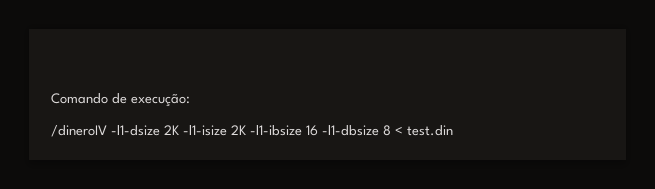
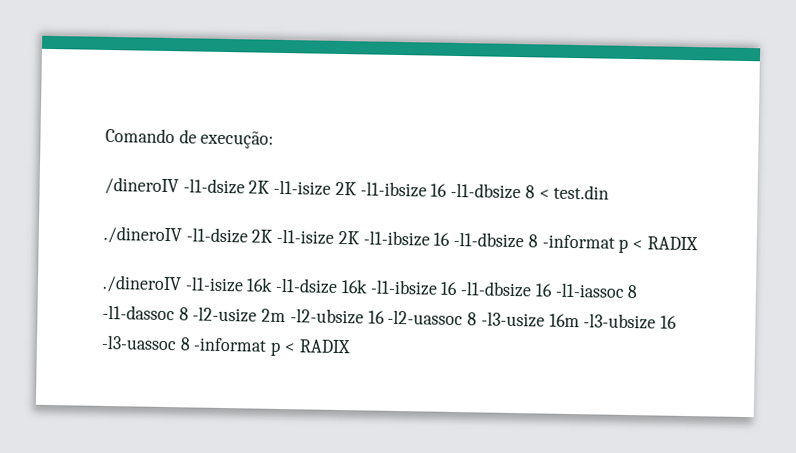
+ ./dineroIV -l1-dsize 2K -l1-isize 2K -l1-ibsize 16 -l1-dbsize 8 -informat p < RADIX
+ ./dineroIV -l1-isize 16k -l1-dsize 16k -l1-ibsize 16 -l1-dbsize 16 -l1-iassoc 8 -l1-dassoc 8 -l2-usize 2m -l2-ubsize 16 -l2-uassoc 8 -l3-usize 16m -l3-ubsize 16 -l3-uassoc 8 -informat p < RADIX

